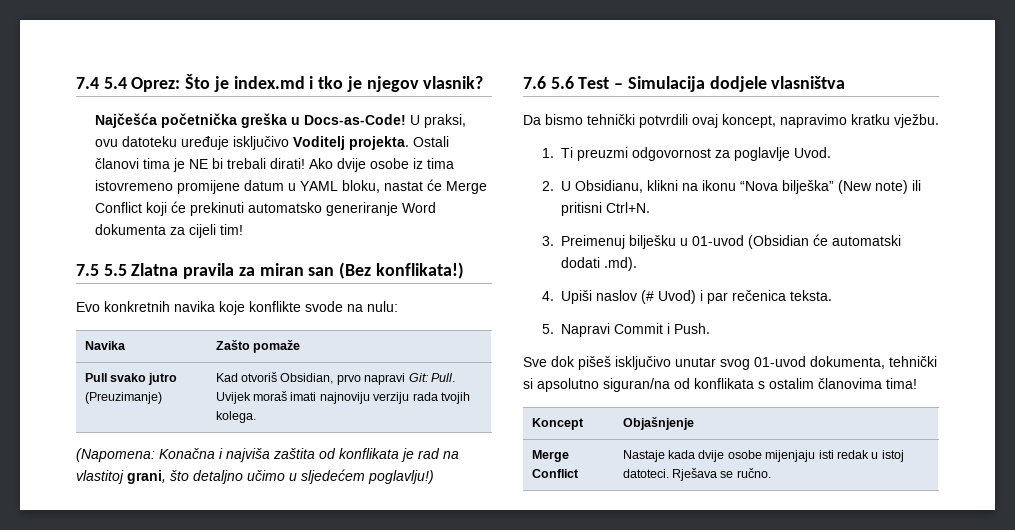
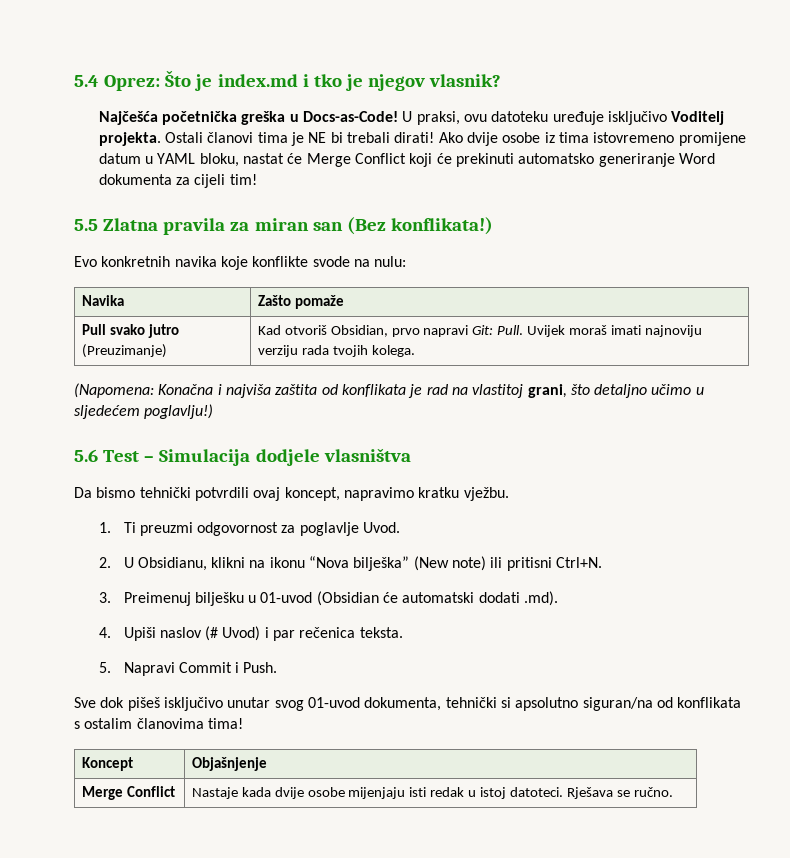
- 7.4 5.4 Oprez: Što je index.md i tko je njegov vlasnik?
+ 5.4 Oprez: Što je index.md i tko je njegov vlasnik?
- 7.5 5.5 Zlatna pravila za miran san (Bez konflikata!)
+ 5.5 Zlatna pravila za miran san (Bez konflikata!)
- 7.6 5.6 Test – Simulacija dodjele vlasništva
+ 5.6 Test – Simulacija dodjele vlasništva

